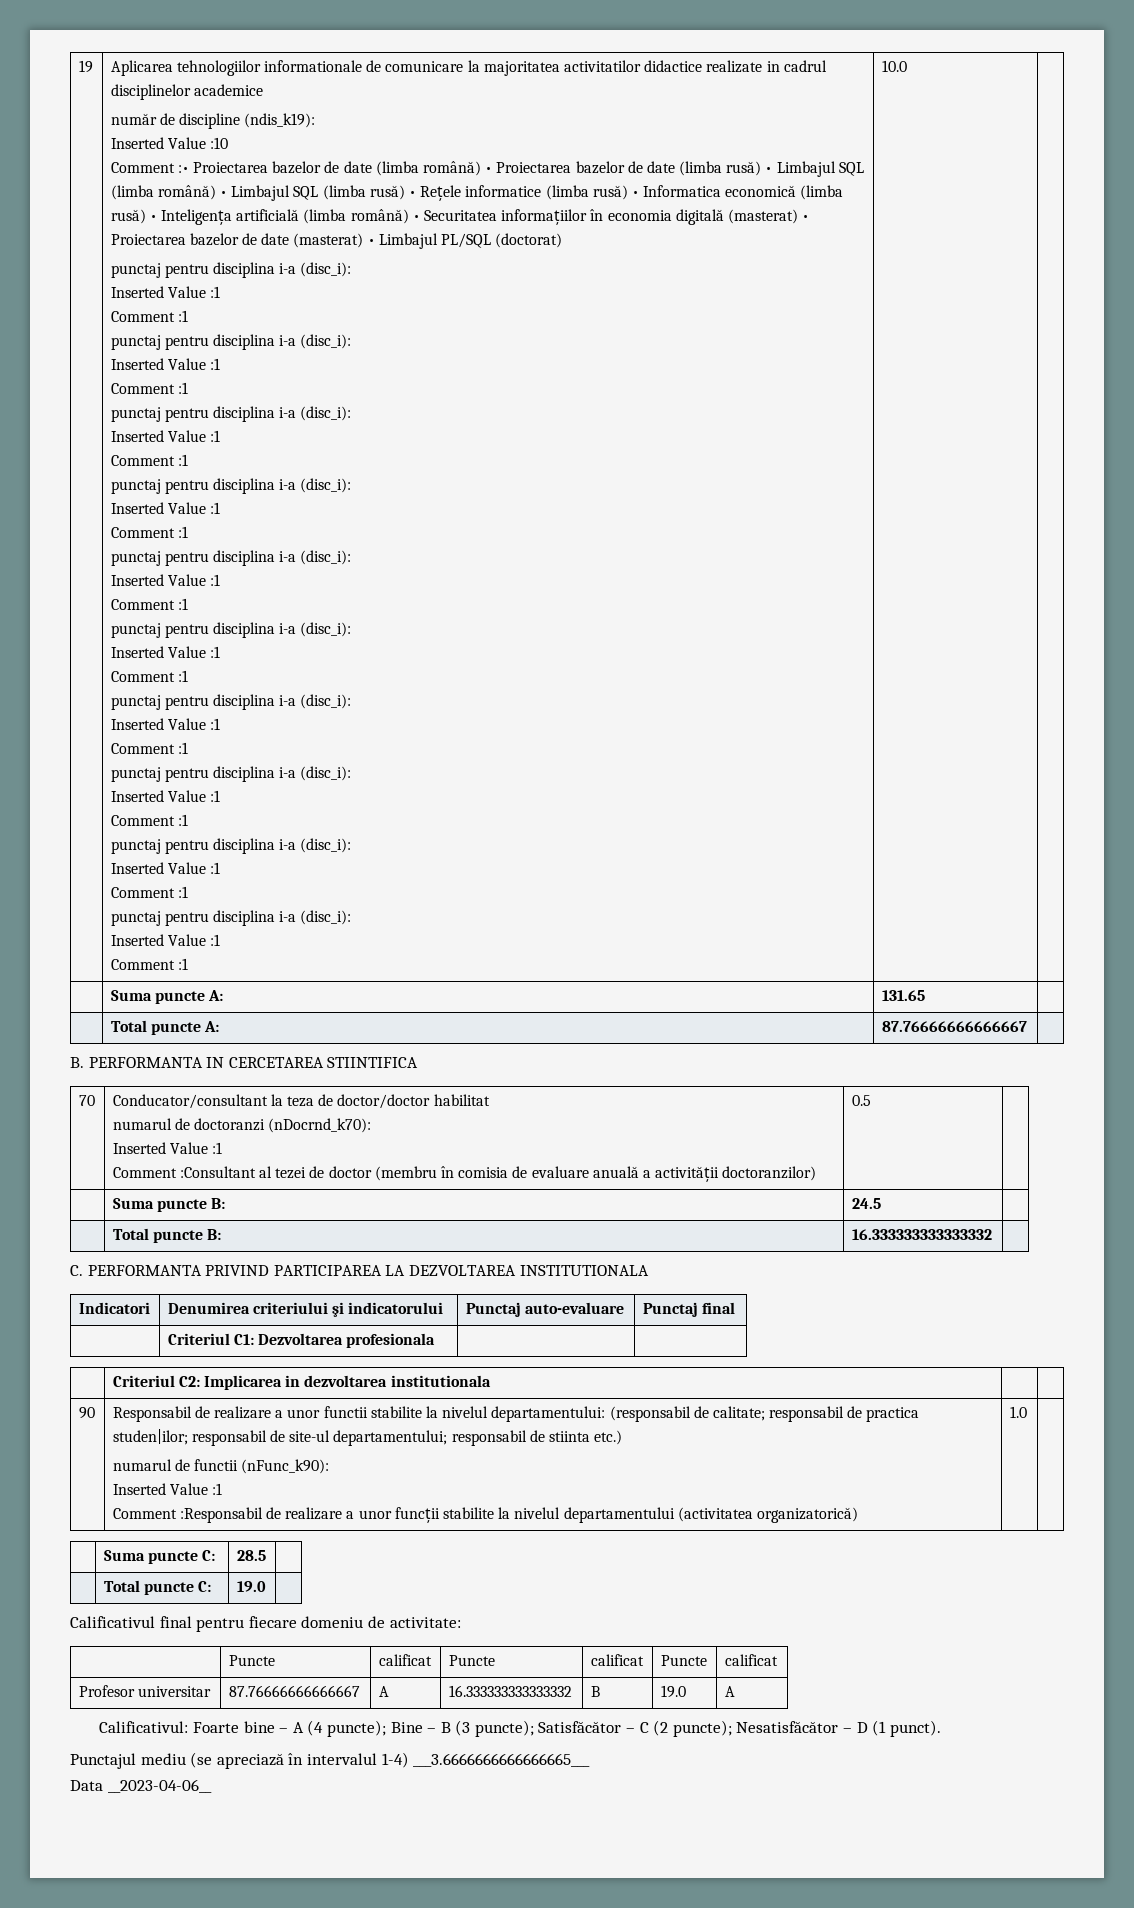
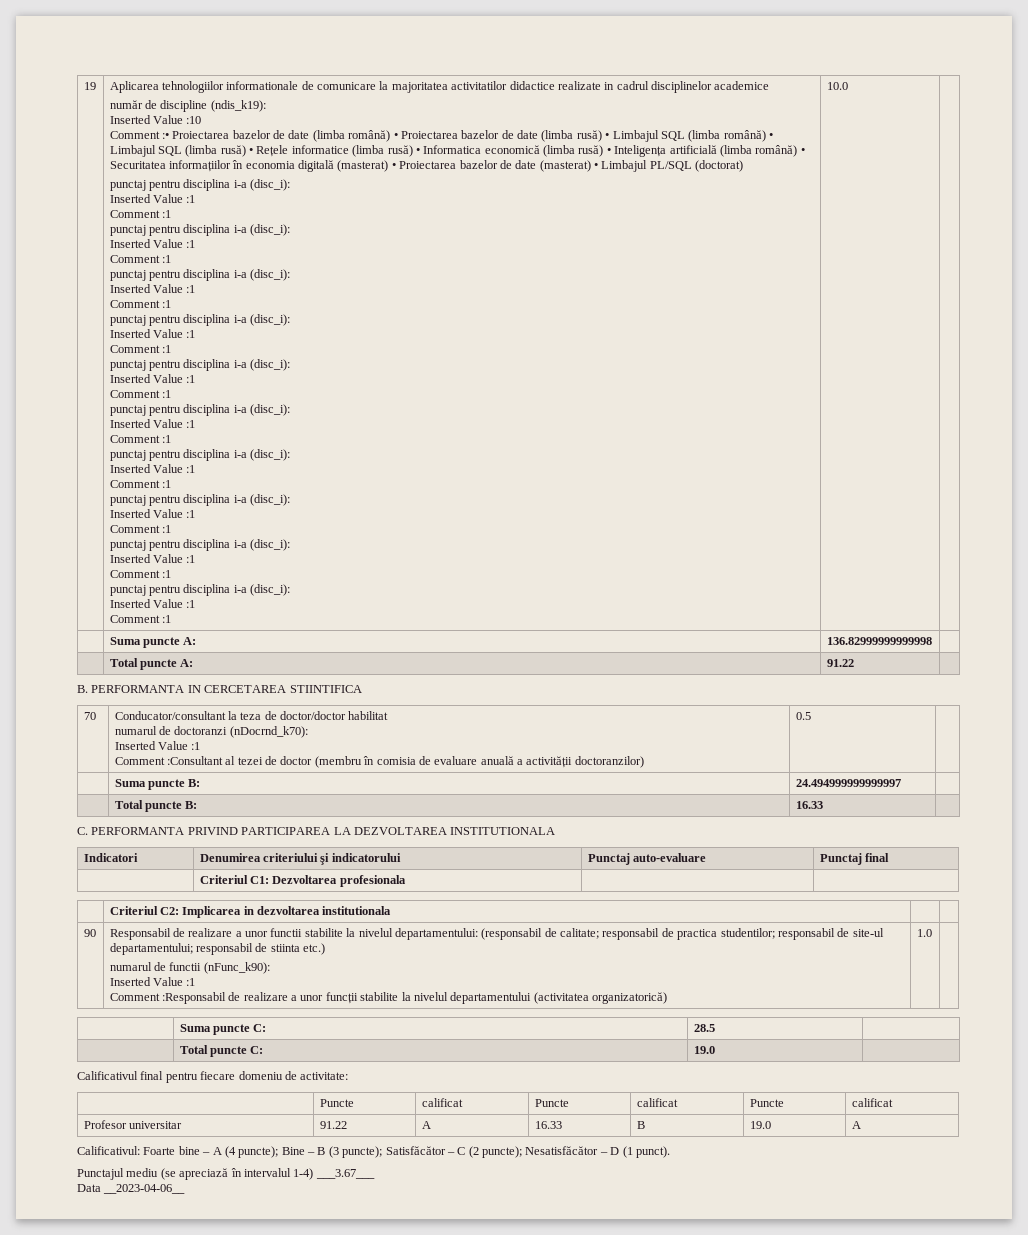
- | Suma puncte A: | 131.65 |
+ | Suma puncte A: | 136.82999999999998 |
- | Total puncte A: | 87.76666666666667 |
+ | Total puncte A: | 91.22 |
- | Suma puncte B: | 24.5 |
+ | Suma puncte B: | 24.494999999999997 |
- | Total puncte B: | 16.333333333333332 |
+ | Total puncte B: | 16.33 |
- Responsabil de realizare a unor functii stabilite la nivelul departamentului: (responsabil de calitate; responsabil de practica studen|ilor; responsabil de site-ul departamentului; responsabil de stiinta etc.)
+ Responsabil de realizare a unor functii stabilite la nivelul departamentului: (responsabil de calitate; responsabil de practica studentilor; responsabil de site-ul departamentului; responsabil de stiinta etc.)
- Profesor universitar | 87.76666666666667 | A | 16.333333333333332 | B | 19.0 | A
+ Profesor universitar | 91.22 | A | 16.33 | B | 19.0 | A
- Punctajul mediu (se apreciază în intervalul 1-4) ___3.6666666666666665___
+ Punctajul mediu (se apreciază în intervalul 1-4) ___3.67___

